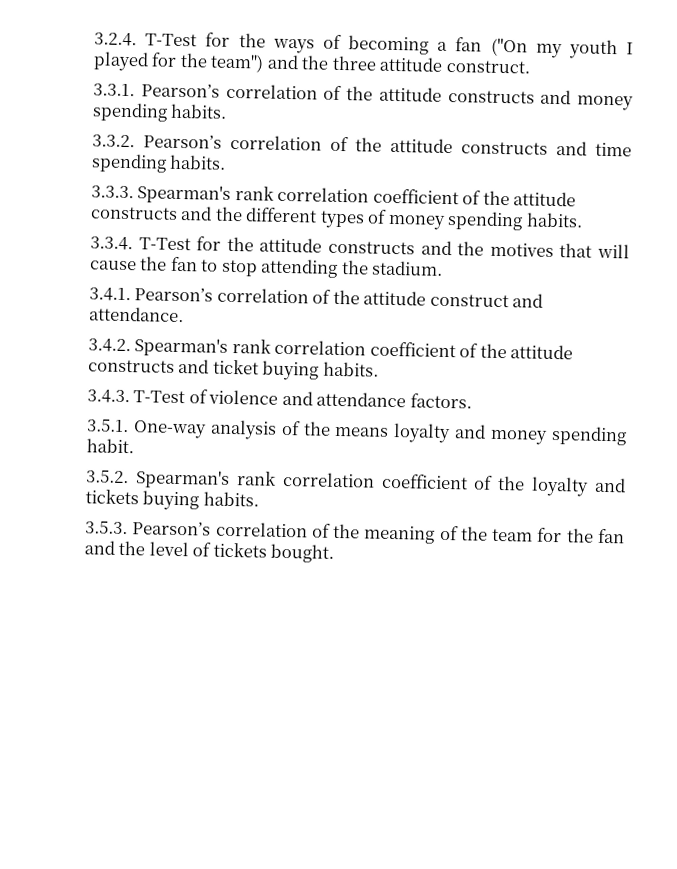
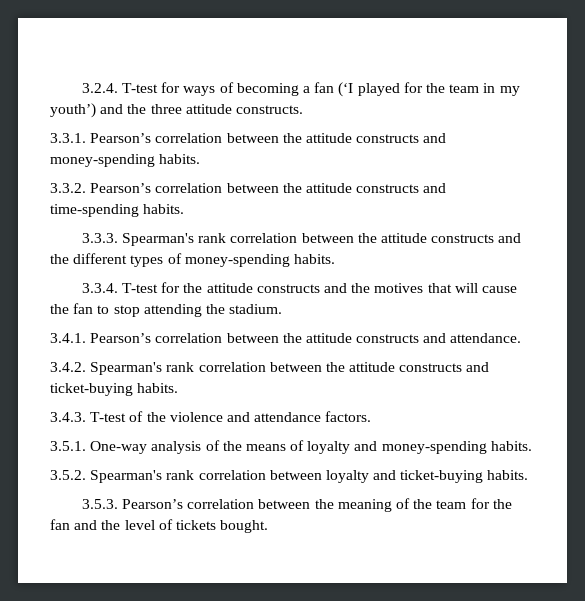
- 3.2.4. T-Test for the ways of becoming a fan ("On my youth I played for the team") and the three attitude construct.
+ 3.2.4. T-test for ways of becoming a fan (‘I played for the team in my youth’) and the three attitude constructs.
- 3.3.1. Pearson’s correlation of the attitude constructs and money spending habits.
+ 3.3.1. Pearson’s correlation between the attitude constructs and money-spending habits.
- 3.3.2. Pearson’s correlation of the attitude constructs and time spending habits.
+ 3.3.2. Pearson’s correlation between the attitude constructs and time-spending habits.
- 3.3.3. Spearman's rank correlation coefficient of the attitude constructs and the different types of money spending habits.
+ 3.3.3. Spearman's rank correlation between the attitude constructs and the different types of money-spending habits.
- 3.3.4. T-Test for the attitude constructs and the motives that will cause the fan to stop attending the stadium.
+ 3.3.4. T-test for the attitude constructs and the motives that will cause the fan to stop attending the stadium.
- 3.4.1. Pearson’s correlation of the attitude construct and attendance.
+ 3.4.1. Pearson’s correlation between the attitude constructs and attendance.
- 3.4.2. Spearman's rank correlation coefficient of the attitude constructs and ticket buying habits.
+ 3.4.2. Spearman's rank correlation between the attitude constructs and ticket-buying habits.
- 3.4.3. T-Test of violence and attendance factors.
+ 3.4.3. T-test of the violence and attendance factors.
- 3.5.1. One-way analysis of the means loyalty and money spending habit.
+ 3.5.1. One-way analysis of the means of loyalty and money-spending habits.
- 3.5.2. Spearman's rank correlation coefficient of the loyalty and tickets buying habits.
+ 3.5.2. Spearman's rank correlation between loyalty and ticket-buying habits.
- 3.5.3. Pearson’s correlation of the meaning of the team for the fan and the level of tickets bought.
+ 3.5.3. Pearson’s correlation between the meaning of the team for the fan and the level of tickets bought.

